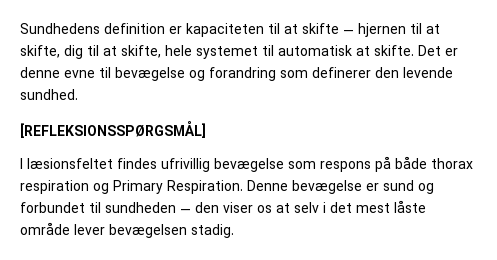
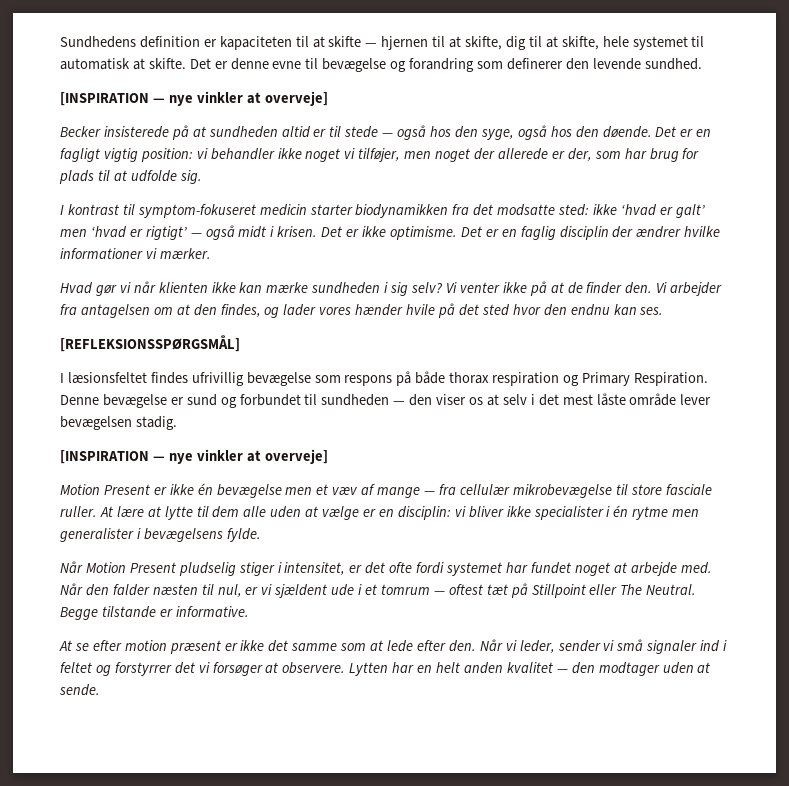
  Det er denne evne til bevægelse og forandring som definerer den levende sundhed.
+ [INSPIRATION — nye vinkler at overveje]
+ Becker insisterede på at sundheden altid er til stede — også hos den syge, også hos den døende. Det er en fagligt vigtig position: vi behandler ikke noget vi tilføjer, men noget der allerede er der, som har brug for plads til at udfolde sig.
+ I kontrast til symptom-fokuseret medicin starter biodynamikken fra det modsatte sted: ikke ‘hvad er galt’ men ‘hvad er rigtigt’ — også midt i krisen. Det er ikke optimisme. Det er en faglig disciplin der ændrer hvilke informationer vi mærker.
+ Hvad gør vi når klienten ikke kan mærke sundheden i sig selv? Vi venter ikke på at de finder den. Vi arbejder fra antagelsen om at den findes, og lader vores hænder hvile på det sted hvor den endnu kan ses.
  Denne bevægelse er sund og forbundet til sundheden — den viser os at selv i det mest låste område lever bevægelsen stadig.
+ [INSPIRATION — nye vinkler at overveje]
+ Motion Present er ikke én bevægelse men et væv af mange — fra cellulær mikrobevægelse til store fasciale ruller. At lære at lytte til dem alle uden at vælge er en disciplin: vi bliver ikke specialister i én rytme men generalister i bevægelsens fylde.
+ Når Motion Present pludselig stiger i intensitet, er det ofte fordi systemet har fundet noget at arbejde med. Når den falder næsten til nul, er vi sjældent ude i et tomrum — oftest tæt på Stillpoint eller The Neutral. Begge tilstande er informative.
+ At se efter motion præsent er ikke det samme som at lede efter den. Når vi leder, sender vi små signaler ind i feltet og forstyrrer det vi forsøger at observere. Lytten har en helt anden kvalitet — den modtager uden at sende.

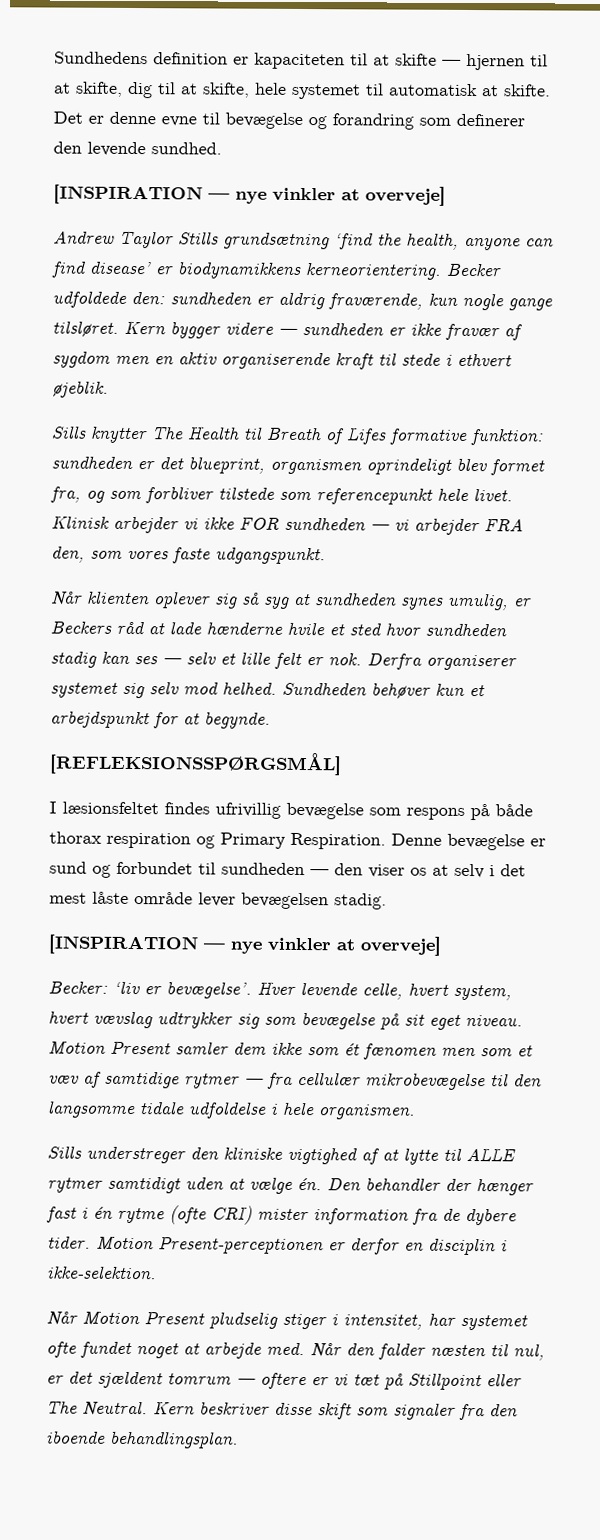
- Becker insisterede på at sundheden altid er til stede — også hos den syge, også hos den døende. Det er en fagligt vigtig position: vi behandler ikke noget vi tilføjer, men noget der allerede er der, som har brug for plads til at udfolde sig.
- I kontrast til symptom-fokuseret medicin starter biodynamikken fra det modsatte sted: ikke ‘hvad er galt’ men ‘hvad er rigtigt’ — også midt i krisen. Det er ikke optimisme. Det er en faglig disciplin der ændrer hvilke informationer vi mærker.
- Hvad gør vi når klienten ikke kan mærke sundheden i sig selv? Vi venter ikke på at de finder den. Vi arbejder fra antagelsen om at den findes, og lader vores hænder hvile på det sted hvor den endnu kan ses.
+ Andrew Taylor Stills grundsætning ‘find the health, anyone can find disease’ er biodynamikkens kerneorientering. Becker udfoldede den: sundheden er aldrig fraværende, kun nogle gange tilsløret. Kern bygger videre — sundheden er ikke fravær af sygdom men en aktiv organiserende kraft til stede i ethvert øjeblik.
+ Sills knytter The Health til Breath of Lifes formative funktion: sundheden er det blueprint, organismen oprindeligt blev formet fra, og som forbliver tilstede som referencepunkt hele livet. Klinisk arbejder vi ikke FOR sundheden — vi arbejder FRA den, som vores faste udgangspunkt.
+ Når klienten oplever sig så syg at sundheden synes umulig, er Beckers råd at lade hænderne hvile et sted hvor sundheden stadig kan ses — selv et lille felt er nok. Derfra organiserer systemet sig selv mod helhed. Sundheden behøver kun et arbejdspunkt for at begynde.
- Motion Present er ikke én bevægelse men et væv af mange — fra cellulær mikrobevægelse til store fasciale ruller. At lære at lytte til dem alle uden at vælge er en disciplin: vi bliver ikke specialister i én rytme men generalister i bevægelsens fylde.
+ Becker: ‘liv er bevægelse’. Hver levende celle, hvert system, hvert vævslag udtrykker sig som bevægelse på sit eget niveau. Motion Present samler dem ikke som ét fænomen men som et væv af samtidige rytmer — fra cellulær mikrobevægelse til den langsomme tidale udfoldelse i hele organismen.
+ Sills understreger den kliniske vigtighed af at lytte til ALLE rytmer samtidigt uden at vælge én. Den behandler der hænger fast i én rytme (ofte CRI) mister information fra de dybere tider. Motion Present-perceptionen er derfor en disciplin i ikke-selektion.
- Når Motion Present pludselig stiger i intensitet, er det ofte fordi systemet har fundet noget at arbejde med.
+ Når Motion Present pludselig stiger i intensitet, har systemet ofte fundet noget at arbejde med.
- Når den falder næsten til nul, er vi sjældent ude i et tomrum — oftest tæt på Stillpoint eller The Neutral.
+ Når den falder næsten til nul, er det sjældent tomrum — oftere er vi tæt på Stillpoint eller The Neutral.
- Begge tilstande er informative.
- At se efter motion præsent er ikke det samme som at lede efter den. Når vi leder, sender vi små signaler ind i feltet og forstyrrer det vi forsøger at observere. Lytten har en helt anden kvalitet — den modtager uden at sende.
+ Kern beskriver disse skift som signaler fra den iboende behandlingsplan.

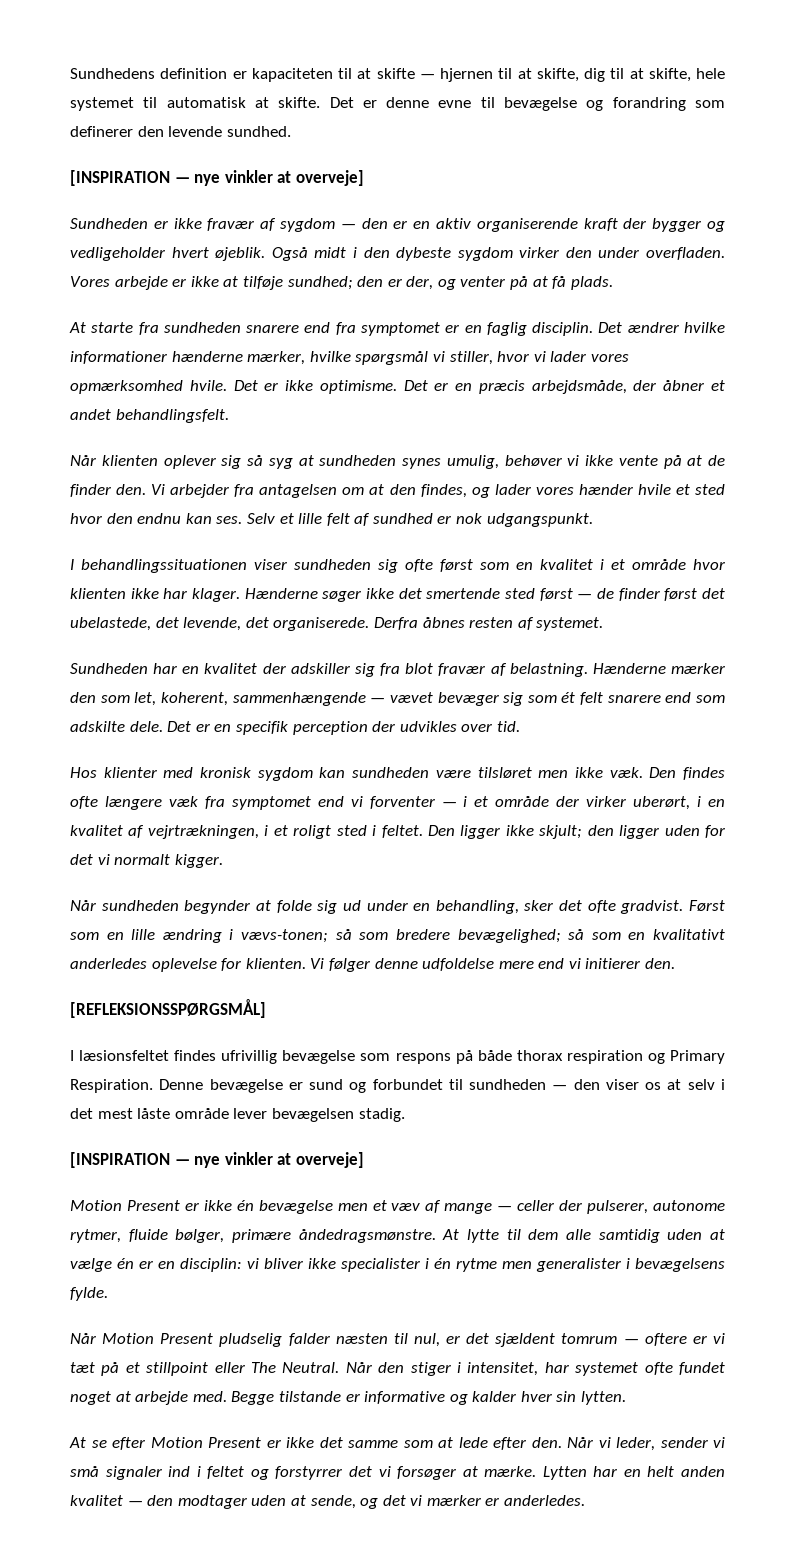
- Andrew Taylor Stills grundsætning ‘find the health, anyone can find disease’ er biodynamikkens kerneorientering. Becker udfoldede den: sundheden er aldrig fraværende, kun nogle gange tilsløret. Kern bygger videre — sundheden er ikke fravær af sygdom men en aktiv organiserende kraft til stede i ethvert øjeblik.
- Sills knytter The Health til Breath of Lifes formative funktion: sundheden er det blueprint, organismen oprindeligt blev formet fra, og som forbliver tilstede som referencepunkt hele livet. Klinisk arbejder vi ikke FOR sundheden — vi arbejder FRA den, som vores faste udgangspunkt.
+ Sundheden er ikke fravær af sygdom — den er en aktiv organiserende kraft der bygger og vedligeholder hvert øjeblik. Også midt i den dybeste sygdom virker den under overfladen. Vores arbejde er ikke at tilføje sundhed; den er der, og venter på at få plads.
+ At starte fra sundheden snarere end fra symptomet er en faglig disciplin. Det ændrer hvilke informationer hænderne mærker, hvilke spørgsmål vi stiller, hvor vi lader vores opmærksomhed hvile. Det er ikke optimisme. Det er en præcis arbejdsmåde, der åbner et andet behandlingsfelt.
- Når klienten oplever sig så syg at sundheden synes umulig, er Beckers råd at lade hænderne hvile et sted hvor sundheden stadig kan ses — selv et lille felt er nok. Derfra organiserer systemet sig selv mod helhed. Sundheden behøver kun et arbejdspunkt for at begynde.
+ Når klienten oplever sig så syg at sundheden synes umulig, behøver vi ikke vente på at de finder den. Vi arbejder fra antagelsen om at den findes, og lader vores hænder hvile et sted hvor den endnu kan ses. Selv et lille felt af sundhed er nok udgangspunkt.
+ I behandlingssituationen viser sundheden sig ofte først som en kvalitet i et område hvor klienten ikke har klager. Hænderne søger ikke det smertende sted først — de finder først det ubelastede, det levende, det organiserede. Derfra åbnes resten af systemet.
+ Sundheden har en kvalitet der adskiller sig fra blot fravær af belastning. Hænderne mærker den som let, koherent, sammenhængende — vævet bevæger sig som ét felt snarere end som adskilte dele. Det er en specifik perception der udvikles over tid.
+ Hos klienter med kronisk sygdom kan sundheden være tilsløret men ikke væk. Den findes ofte længere væk fra symptomet end vi forventer — i et område der virker uberørt, i en kvalitet af vejrtrækningen, i et roligt sted i feltet. Den ligger ikke skjult; den ligger uden for det vi normalt kigger.
+ Når sundheden begynder at folde sig ud under en behandling, sker det ofte gradvist. Først som en lille ændring i vævs-tonen; så som bredere bevægelighed; så som en kvalitativt anderledes oplevelse for klienten. Vi følger denne udfoldelse mere end vi initierer den.
- Becker: ‘liv er bevægelse’. Hver levende celle, hvert system, hvert vævslag udtrykker sig som bevægelse på sit eget niveau. Motion Present samler dem ikke som ét fænomen men som et væv af samtidige rytmer — fra cellulær mikrobevægelse til den langsomme tidale udfoldelse i hele organismen.
- Sills understreger den kliniske vigtighed af at lytte til ALLE rytmer samtidigt uden at vælge én. Den behandler der hænger fast i én rytme (ofte CRI) mister information fra de dybere tider. Motion Present-perceptionen er derfor en disciplin i ikke-selektion.
- Når Motion Present pludselig stiger i intensitet, har systemet ofte fundet noget at arbejde med. Når den falder næsten til nul, er det sjældent tomrum — oftere er vi tæt på Stillpoint eller The Neutral.
+ Motion Present er ikke én bevægelse men et væv af mange — celler der pulserer, autonome rytmer, fluide bølger, primære åndedragsmønstre. At lytte til dem alle samtidig uden at vælge én er en disciplin: vi bliver ikke specialister i én rytme men generalister i bevægelsens fylde.
+ Når Motion Present pludselig falder næsten til nul, er det sjældent tomrum — oftere er vi tæt på et stillpoint eller The Neutral.
- Kern beskriver disse skift som signaler fra den iboende behandlingsplan.
+ Når den stiger i intensitet, har systemet ofte fundet noget at arbejde med. Begge tilstande er informative og kalder hver sin lytten.
+ At se efter Motion Present er ikke det samme som at lede efter den. Når vi leder, sender vi små signaler ind i feltet og forstyrrer det vi forsøger at mærke. Lytten har en helt anden kvalitet — den modtager uden at sende, og det vi mærker er anderledes.

